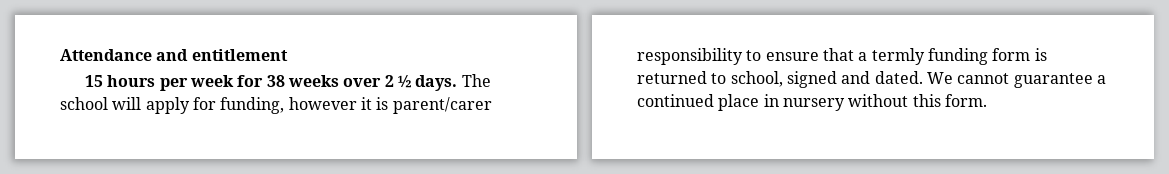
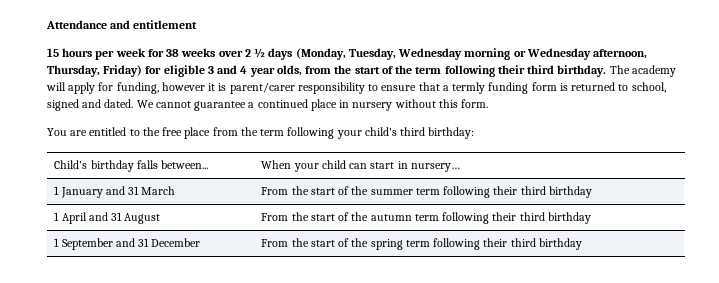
- 15 hours per week for 38 weeks over 2 ½ days. The school will apply for funding, however it is parent/carer responsibility to ensure that a termly funding form is returned to school, signed and dated.
+ 15 hours per week for 38 weeks over 2 ½ days (Monday, Tuesday, Wednesday morning or Wednesday afternoon, Thursday, Friday) for eligible 3 and 4 year olds, from the start of the term following their third birthday. The academy will apply for funding, however it is parent/carer responsibility to ensure that a termly funding form is returned to school, signed and dated.
+ You are entitled to the free place from the term following your child's third birthday:
+ Child’s birthday falls between... | When your child can start in nursery…
+ 1 January and 31 March | From the start of the summer term following their third birthday
+ 1 April and 31 August | From the start of the autumn term following their third birthday
+ 1 September and 31 December | From the start of the spring term following their third birthday

